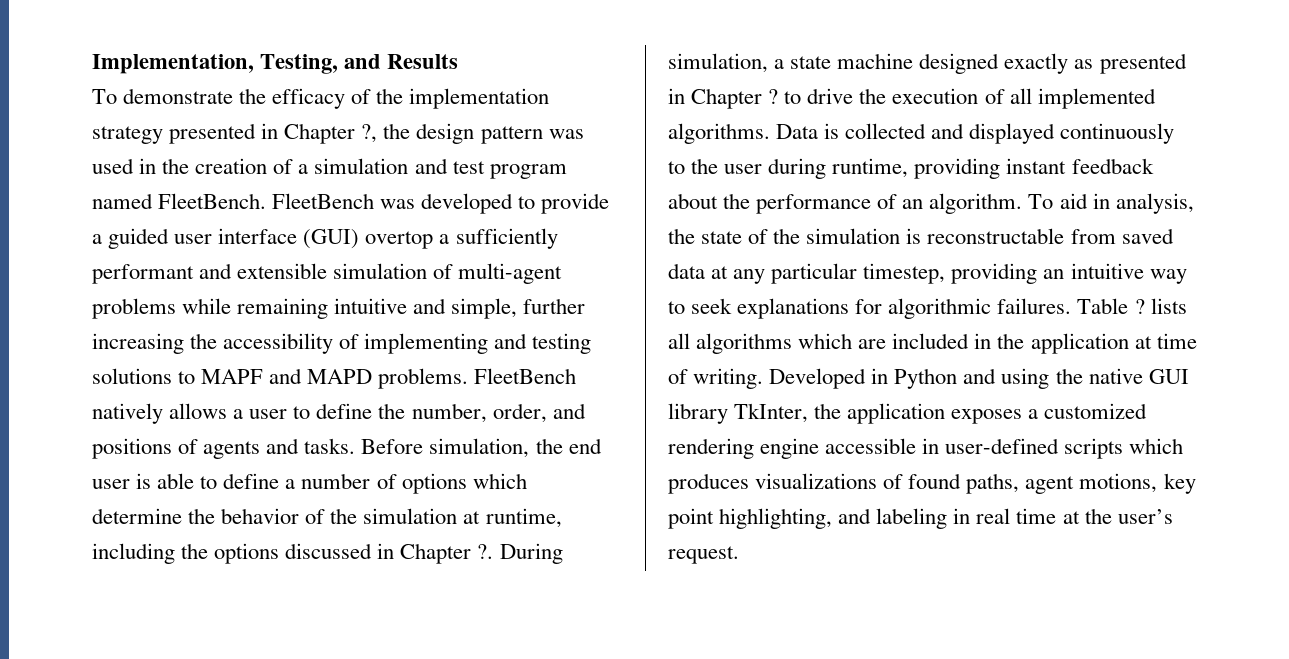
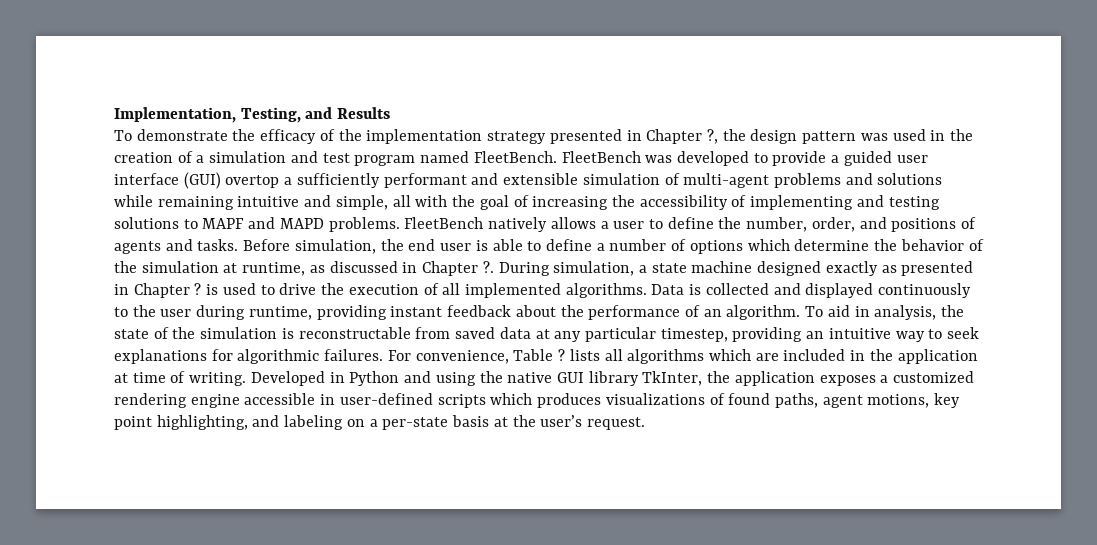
- FleetBench was developed to provide a guided user interface (GUI) overtop a sufficiently performant and extensible simulation of multi-agent problems while remaining intuitive and simple, further increasing the accessibility of implementing and testing solutions to MAPF and MAPD problems.
+ FleetBench was developed to provide a guided user interface (GUI) overtop a sufficiently performant and extensible simulation of multi-agent problems and solutions while remaining intuitive and simple, all with the goal of increasing the accessibility of implementing and testing solutions to MAPF and MAPD problems.
- Before simulation, the end user is able to define a number of options which determine the behavior of the simulation at runtime, including the options discussed in Chapter ?.
+ Before simulation, the end user is able to define a number of options which determine the behavior of the simulation at runtime, as discussed in Chapter ?.
- During simulation, a state machine designed exactly as presented in Chapter ? to drive the execution of all implemented algorithms.
+ During simulation, a state machine designed exactly as presented in Chapter ? is used to drive the execution of all implemented algorithms.
- Table ? lists all algorithms which are included in the application at time of writing.
+ For convenience, Table ? lists all algorithms which are included in the application at time of writing.
- Developed in Python and using the native GUI library TkInter, the application exposes a customized rendering engine accessible in user-defined scripts which produces visualizations of found paths, agent motions, key point highlighting, and labeling in real time at the user’s request.
+ Developed in Python and using the native GUI library TkInter, the application exposes a customized rendering engine accessible in user-defined scripts which produces visualizations of found paths, agent motions, key point highlighting, and labeling on a per-state basis at the user’s request.

